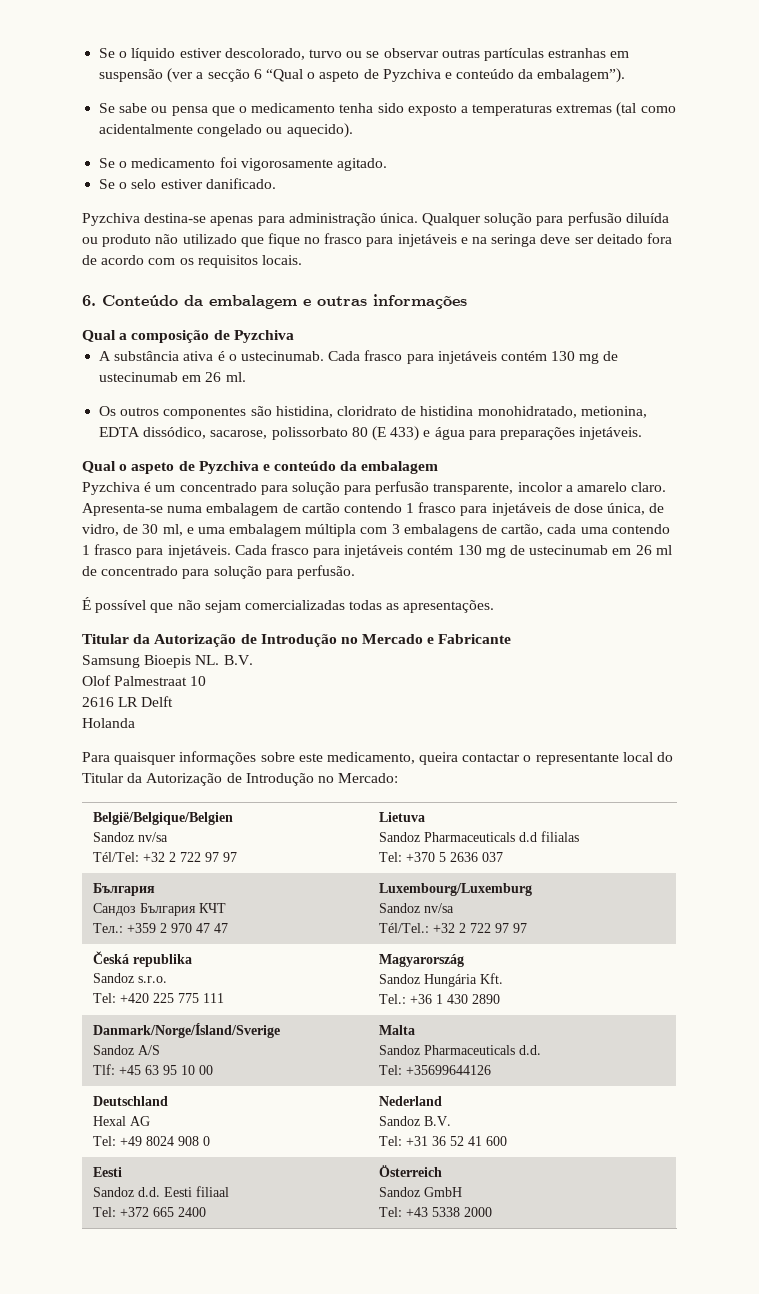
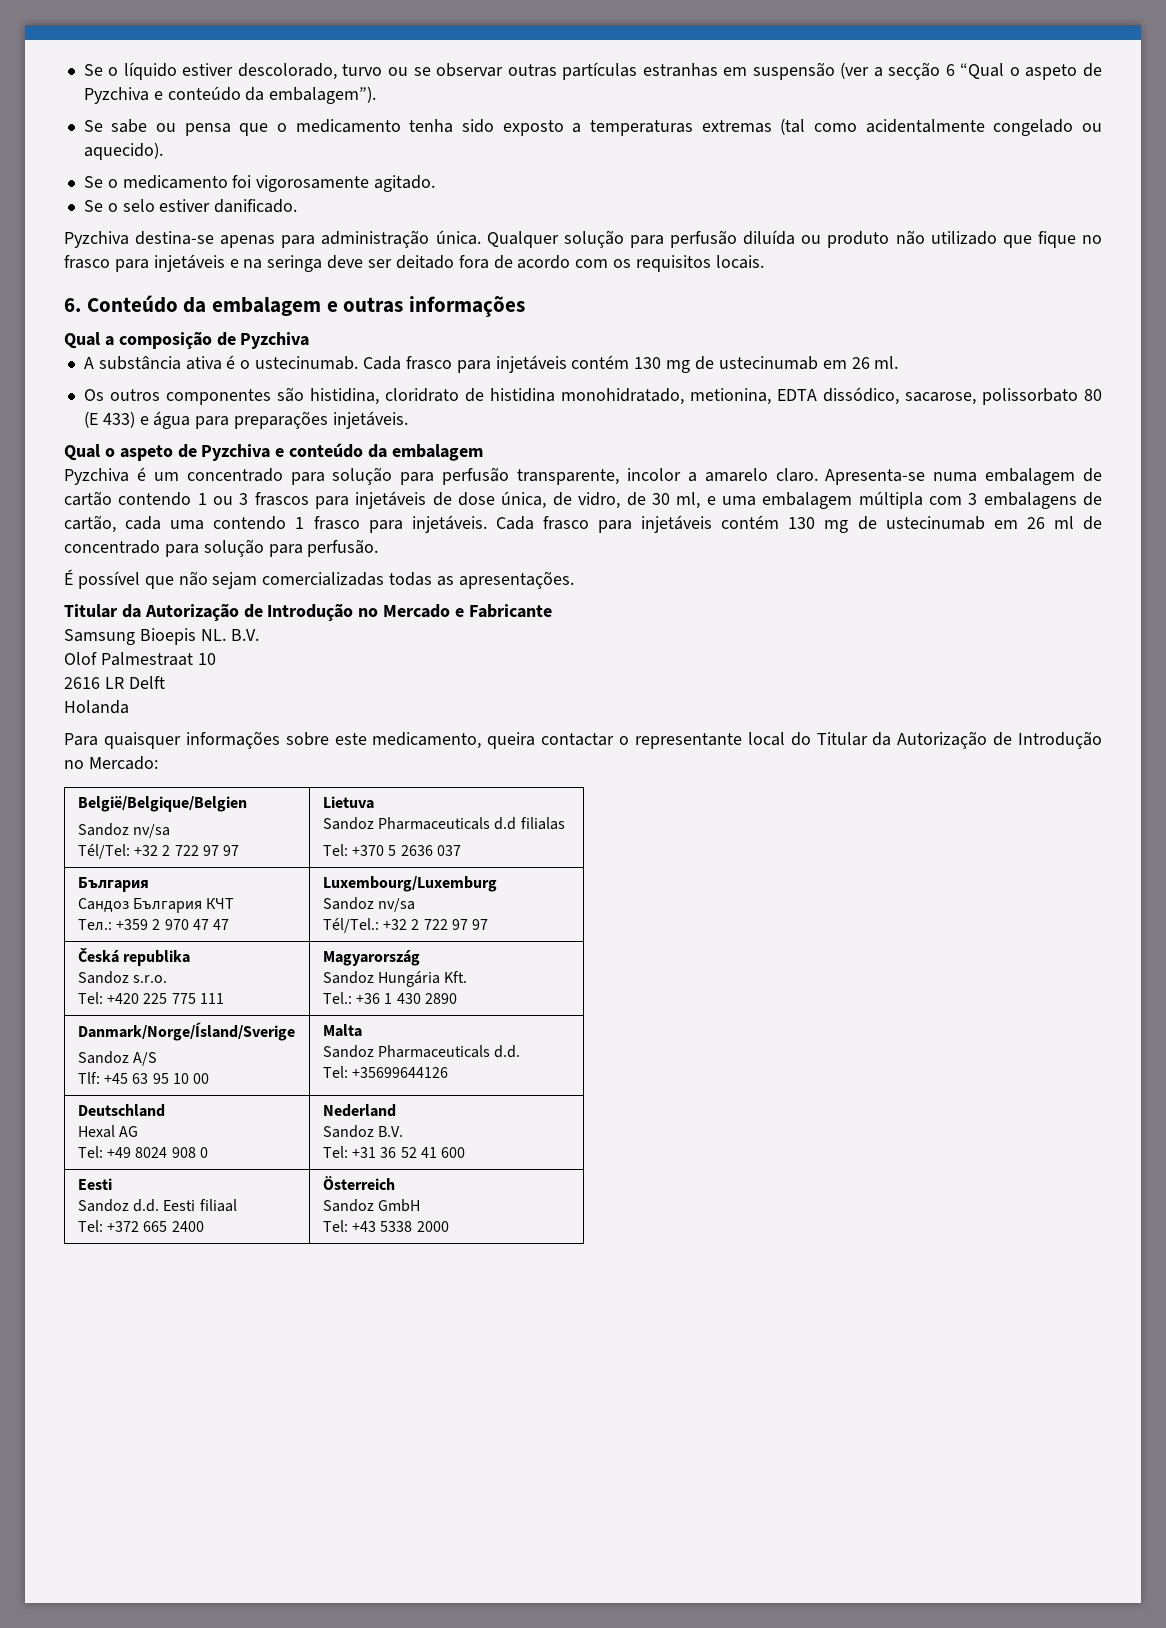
- Apresenta-se numa embalagem de cartão contendo 1 frasco para injetáveis de dose única, de vidro, de 30 ml, e uma embalagem múltipla com 3 embalagens de cartão, cada uma contendo 1 frasco para injetáveis.
+ Apresenta-se numa embalagem de cartão contendo 1 ou 3 frascos para injetáveis de dose única, de vidro, de 30 ml, e uma embalagem múltipla com 3 embalagens de cartão, cada uma contendo 1 frasco para injetáveis.

